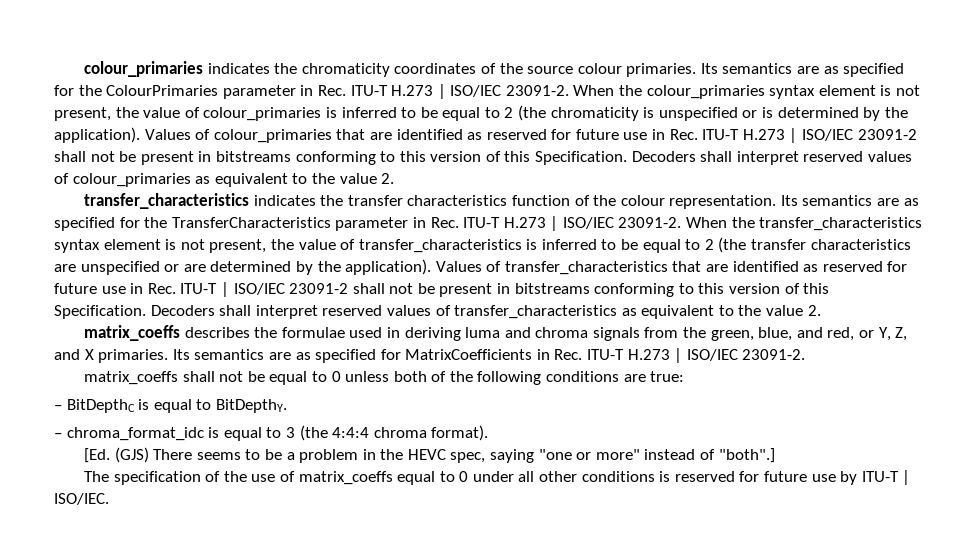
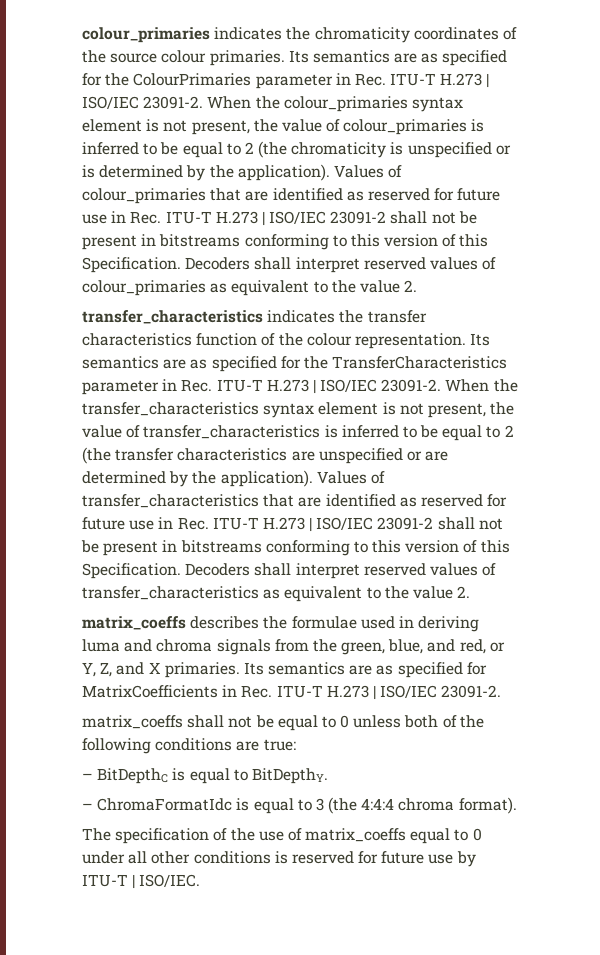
- Values of transfer_characteristics that are identified as reserved for future use in Rec. ITU-T | ISO/IEC 23091-2 shall not be present in bitstreams conforming to this version of this Specification.
+ Values of transfer_characteristics that are identified as reserved for future use in Rec. ITU-T H.273 | ISO/IEC 23091-2 shall not be present in bitstreams conforming to this version of this Specification.
- – chroma_format_idc is equal to 3 (the 4:4:4 chroma format).
+ – ChromaFormatIdc is equal to 3 (the 4:4:4 chroma format).
- [Ed. (GJS) There seems to be a problem in the HEVC spec, saying "one or more" instead of "both".]

